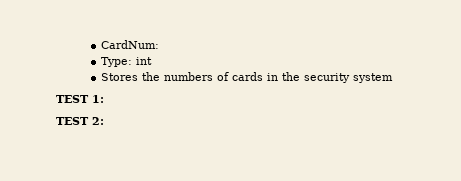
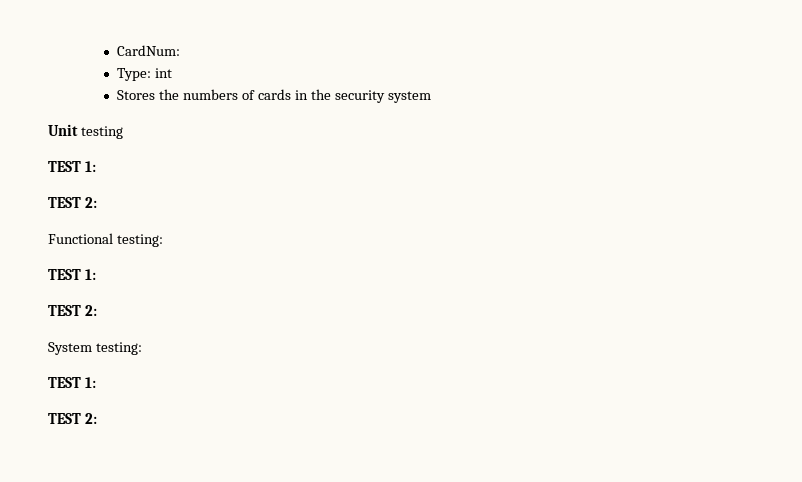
+ Unit testing
+ TEST 1:
+ TEST 2:
+ Functional testing:
+ TEST 1:
+ TEST 2:
+ System testing:

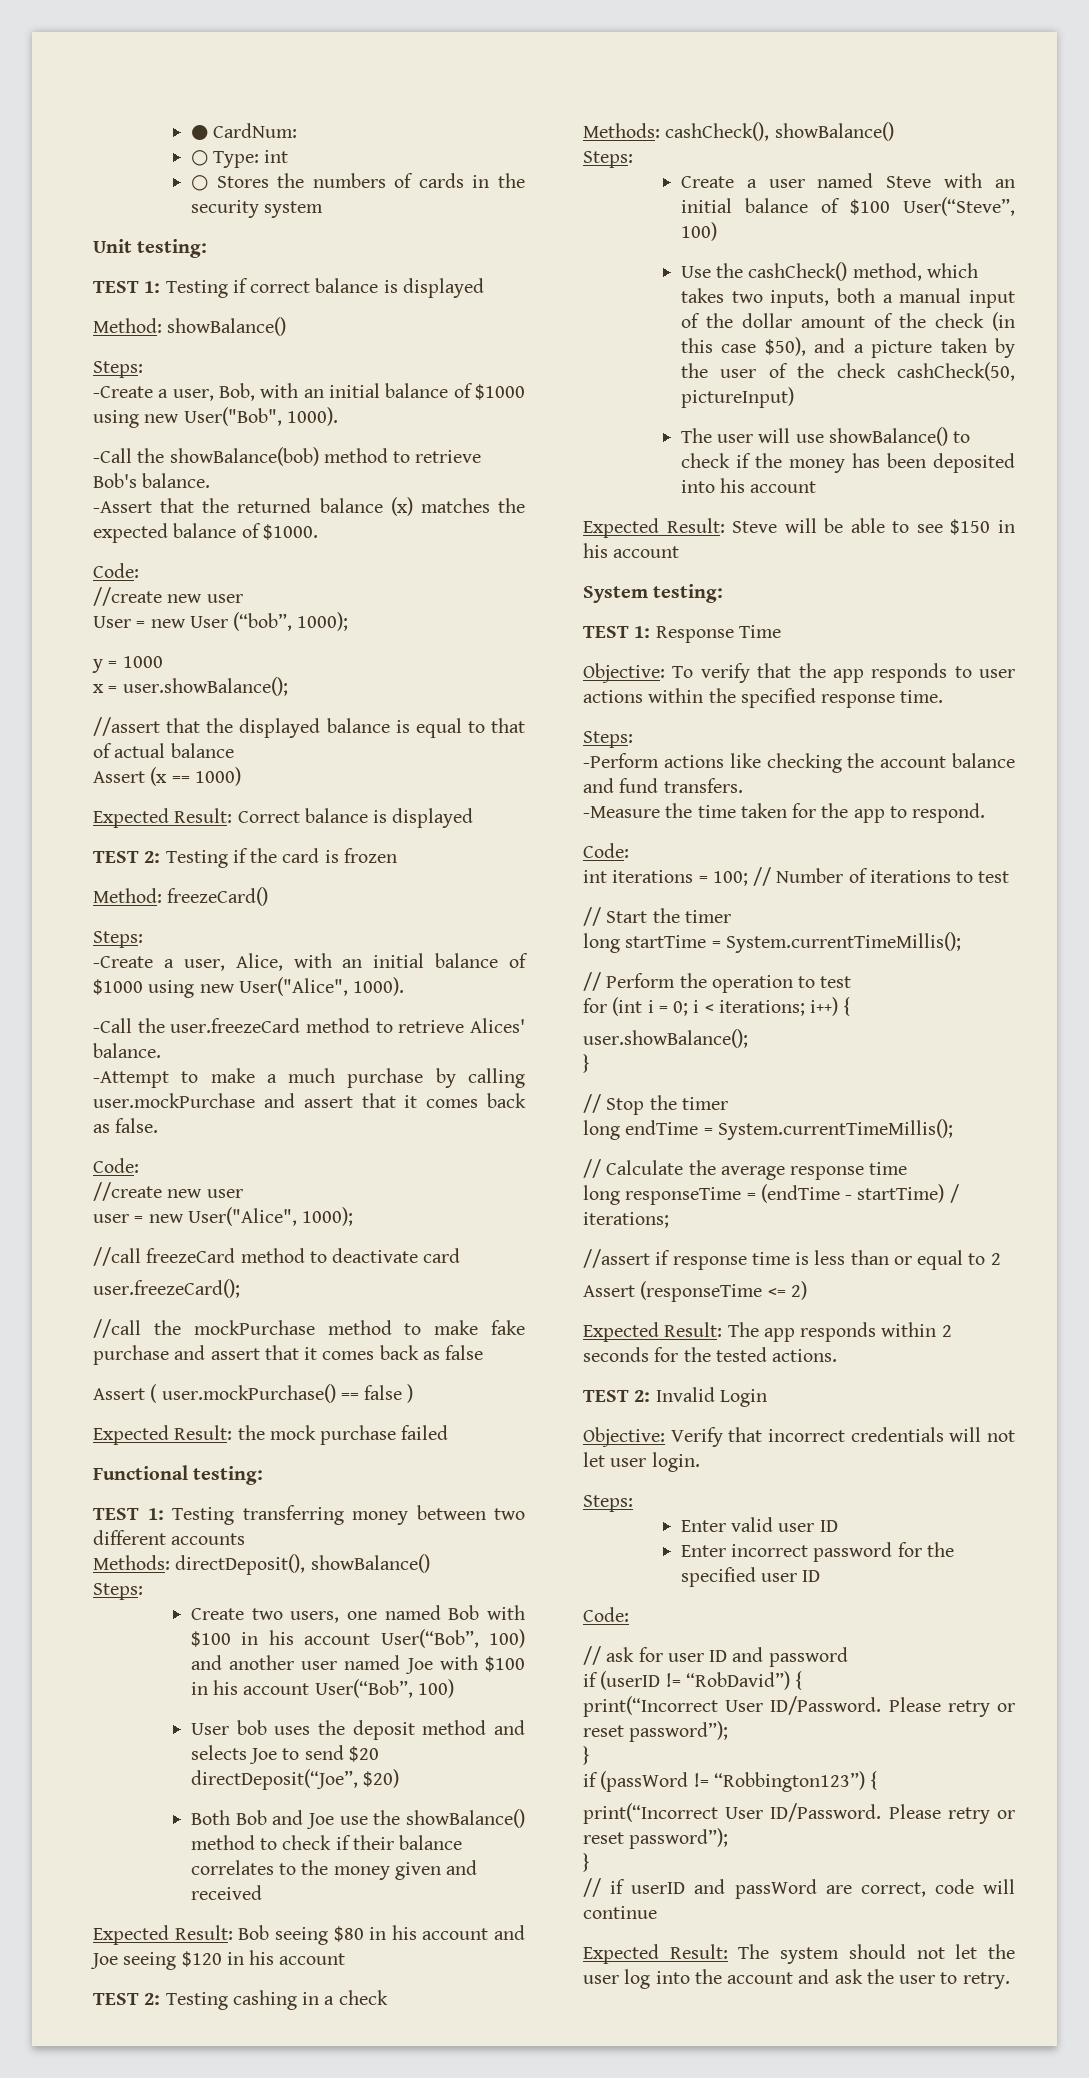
- CardNum:
+ ● CardNum:
- Type: int
+ ○ Type: int
- Stores the numbers of cards in the security system
+ ○ Stores the numbers of cards in the security system
- Unit testing
- TEST 1:
- TEST 2:
+ Unit testing:
+ TEST 1: Testing if correct balance is displayed
+ Method: showBalance()
+ Steps:
+ -Create a user, Bob, with an initial balance of $1000 using new User("Bob", 1000).
+ -Call the showBalance(bob) method to retrieve Bob's balance.
+ -Assert that the returned balance (x) matches the expected balance of $1000.
+ Code:
+ //create new user
+ User = new User (“bob”, 1000);
+ y = 1000
+ x = user.showBalance();
+ //assert that the displayed balance is equal to that of actual balance
+ Assert (x == 1000)
+ Expected Result: Correct balance is displayed
+ TEST 2: Testing if the card is frozen
+ Method: freezeCard()
+ Steps:
+ -Create a user, Alice, with an initial balance of $1000 using new User("Alice", 1000).
+ -Call the user.freezeCard method to retrieve Alices' balance.
+ -Attempt to make a much purchase by calling user.mockPurchase and assert that it comes back as false.
+ Code:
+ //create new user
+ user = new User("Alice", 1000);
+ //call freezeCard method to deactivate card
+ user.freezeCard();
+ //call the mockPurchase method to make fake purchase and assert that it comes back as false
+ Assert ( user.mockPurchase() == false )
+ Expected Result: the mock purchase failed
  Functional testing:
- TEST 1:
- TEST 2:
+ TEST 1: Testing transferring money between two different accounts
+ Methods: directDeposit(), showBalance()
+ Steps:
+ Create two users, one named Bob with $100 in his account User(“Bob”, 100) and another user named Joe with $100 in his account User(“Bob”, 100)
+ User bob uses the deposit method and selects Joe to send $20 directDeposit(“Joe”, $20)
+ Both Bob and Joe use the showBalance() method to check if their balance correlates to the money given and received
+ Expected Result: Bob seeing $80 in his account and Joe seeing $120 in his account
+ TEST 2: Testing cashing in a check
+ Methods: cashCheck(), showBalance()
+ Steps:
+ Create a user named Steve with an initial balance of $100 User(“Steve”, 100)
+ Use the cashCheck() method, which takes two inputs, both a manual input of the dollar amount of the check (in this case $50), and a picture taken by the user of the check cashCheck(50, pictureInput)
+ The user will use showBalance() to check if the money has been deposited into his account
+ Expected Result: Steve will be able to see $150 in his account
  System testing:
- TEST 1:
- TEST 2:
+ TEST 1: Response Time
+ Objective: To verify that the app responds to user actions within the specified response time.
+ Steps:
+ -Perform actions like checking the account balance and fund transfers.
+ -Measure the time taken for the app to respond.
+ Code:
+ int iterations = 100; // Number of iterations to test
+ // Start the timer
+ long startTime = System.currentTimeMillis();
+ // Perform the operation to test
+ for (int i = 0; i < iterations; i++) {
+ user.showBalance();
+ }
+ // Stop the timer
+ long endTime = System.currentTimeMillis();
+ // Calculate the average response time
+ long responseTime = (endTime - startTime) / iterations;
+ //assert if response time is less than or equal to 2
+ Assert (responseTime <= 2)
+ Expected Result: The app responds within 2 seconds for the tested actions.
+ TEST 2: Invalid Login
+ Objective: Verify that incorrect credentials will not let user login.
+ Steps:
+ Enter valid user ID
+ Enter incorrect password for the specified user ID
+ Code:
+ // ask for user ID and password
+ if (userID != “RobDavid”) {
+ print(“Incorrect User ID/Password. Please retry or reset password”);
+ }
+ if (passWord != “Robbington123”) {
+ print(“Incorrect User ID/Password. Please retry or reset password”);
+ }
+ // if userID and passWord are correct, code will continue
+ Expected Result: The system should not let the user log into the account and ask the user to retry.

